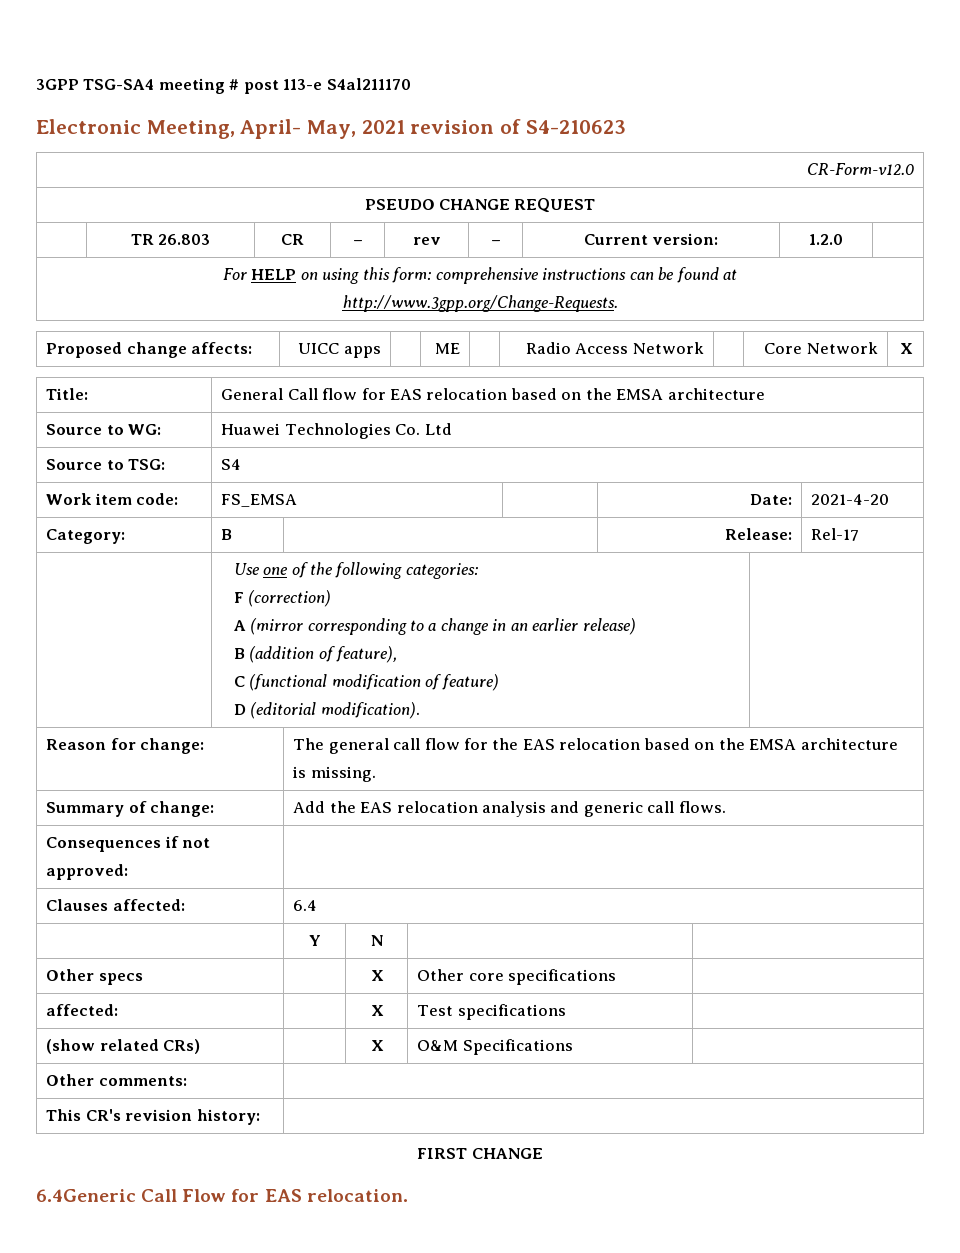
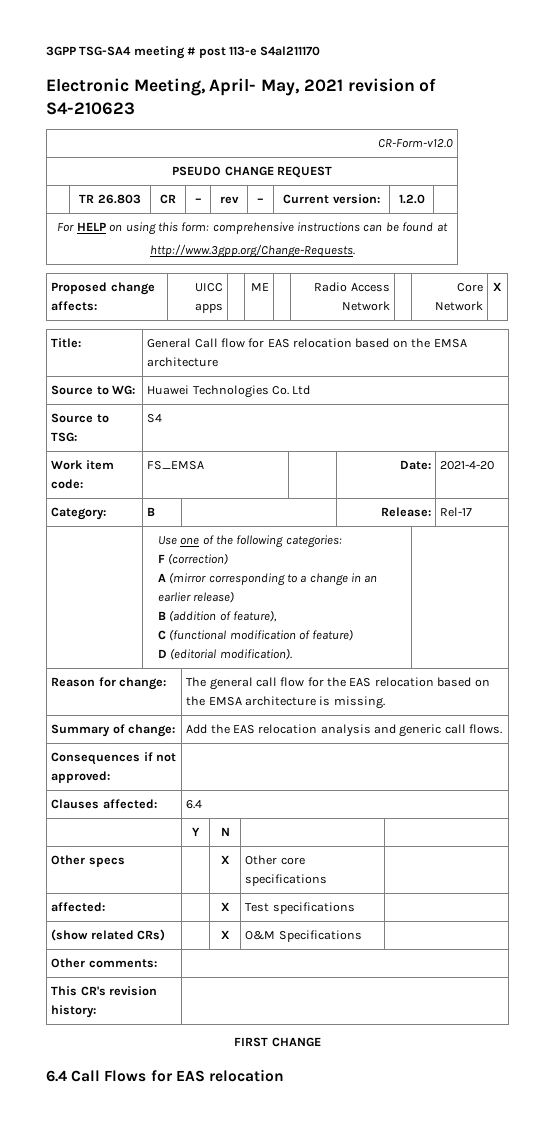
- 6.4Generic Call Flow for EAS relocation.
+ 6.4 Call Flows for EAS relocation

